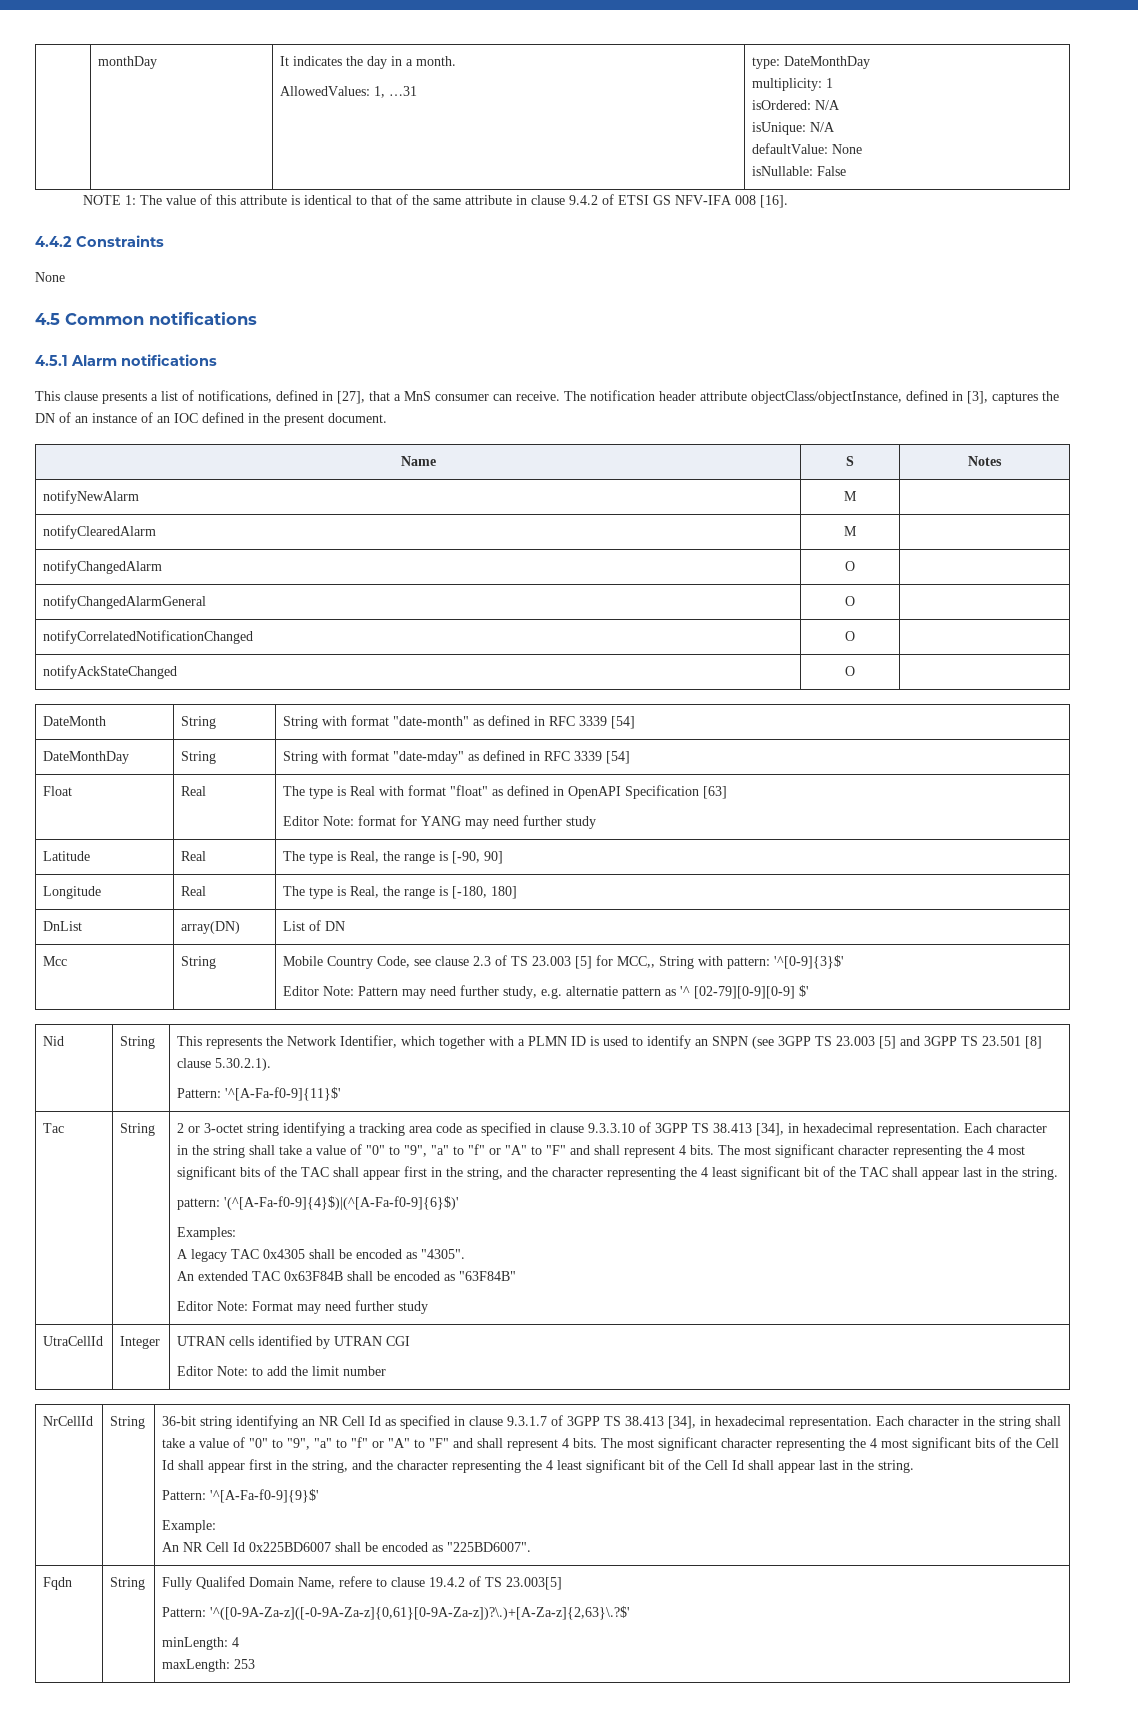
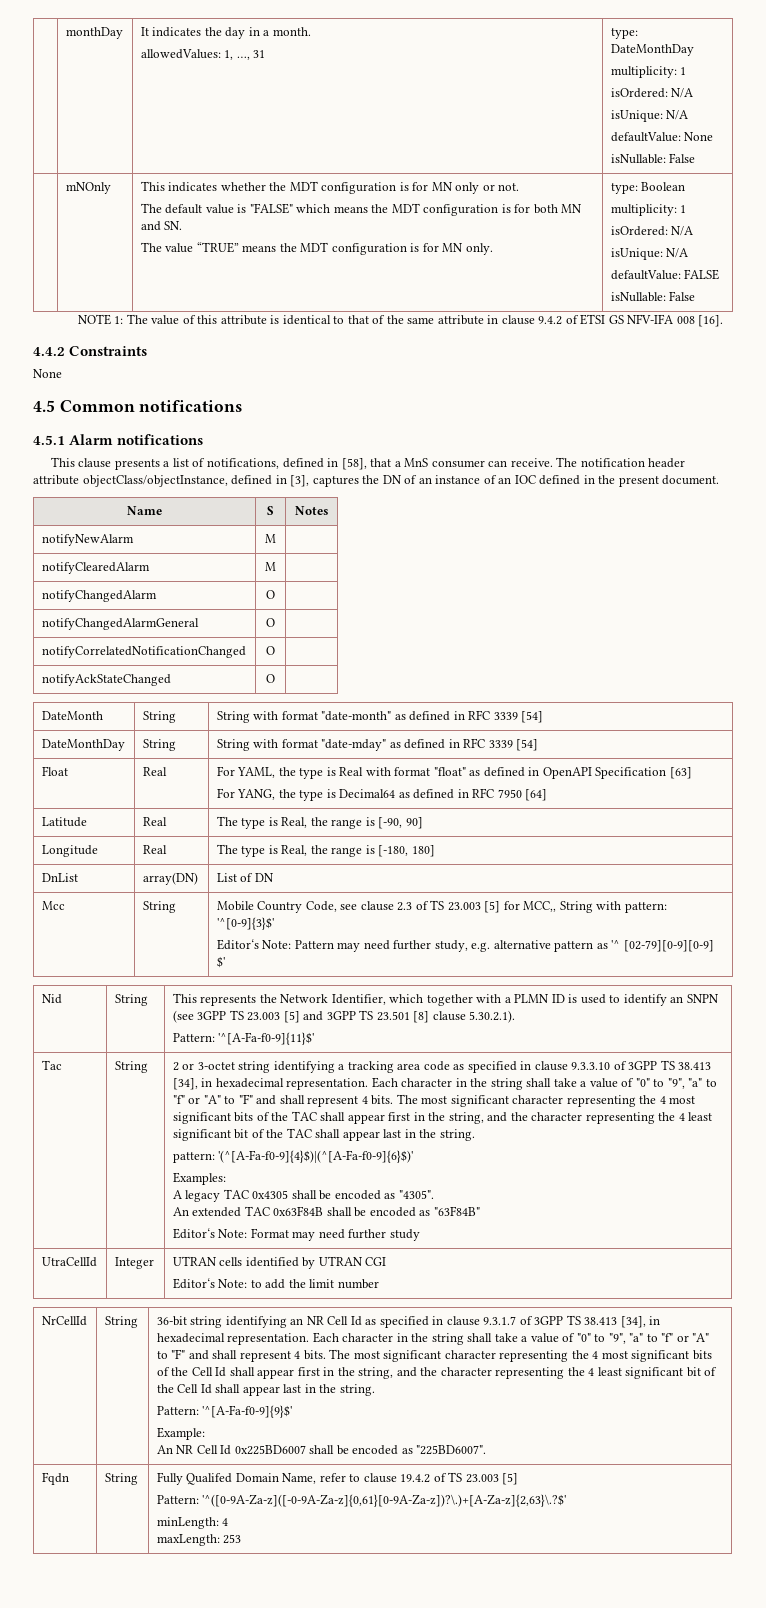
  | monthDay | It indicates the day in a month.
- AllowedValues: 1, …31 | type: DateMonthDay
+ allowedValues: 1, …, 31 | type: DateMonthDay
+ mNOnly | This indicates whether the MDT configuration is for MN only or not.
+ The default value is "FALSE" which means the MDT configuration is for both MN and SN.
+ The value “TRUE” means the MDT configuration is for MN only. | type: Boolean
+ multiplicity: 1
+ isOrdered: N/A
+ isUnique: N/A
+ defaultValue: FALSE
+ isNullable: False
- This clause presents a list of notifications, defined in [27], that a MnS consumer can receive.
+ This clause presents a list of notifications, defined in [58], that a MnS consumer can receive.
- Float | Real | The type is Real with format "float" as defined in OpenAPI Specification [63]
- Editor Note: format for YANG may need further study
+ Float | Real | For YAML, the type is Real with format "float" as defined in OpenAPI Specification [63]
+ For YANG, the type is Decimal64 as defined in RFC 7950 [64]
  Mcc | String | Mobile Country Code, see clause 2.3 of TS 23.003 [5] for MCC,, String with pattern: '^[0-9]{3}$'
- Editor Note: Pattern may need further study, e.g. alternatie pattern as '^ [02-79][0-9][0-9] $'
+ Editor‘s Note: Pattern may need further study, e.g. alternative pattern as '^ [02-79][0-9][0-9] $'
- Editor Note: Format may need further study
+ Editor‘s Note: Format may need further study
  UtraCellId | Integer | UTRAN cells identified by UTRAN CGI
- Editor Note: to add the limit number
+ Editor‘s Note: to add the limit number
- Fqdn | String | Fully Qualifed Domain Name, refere to clause 19.4.2 of TS 23.003[5]
+ Fqdn | String | Fully Qualifed Domain Name, refer to clause 19.4.2 of TS 23.003 [5]

